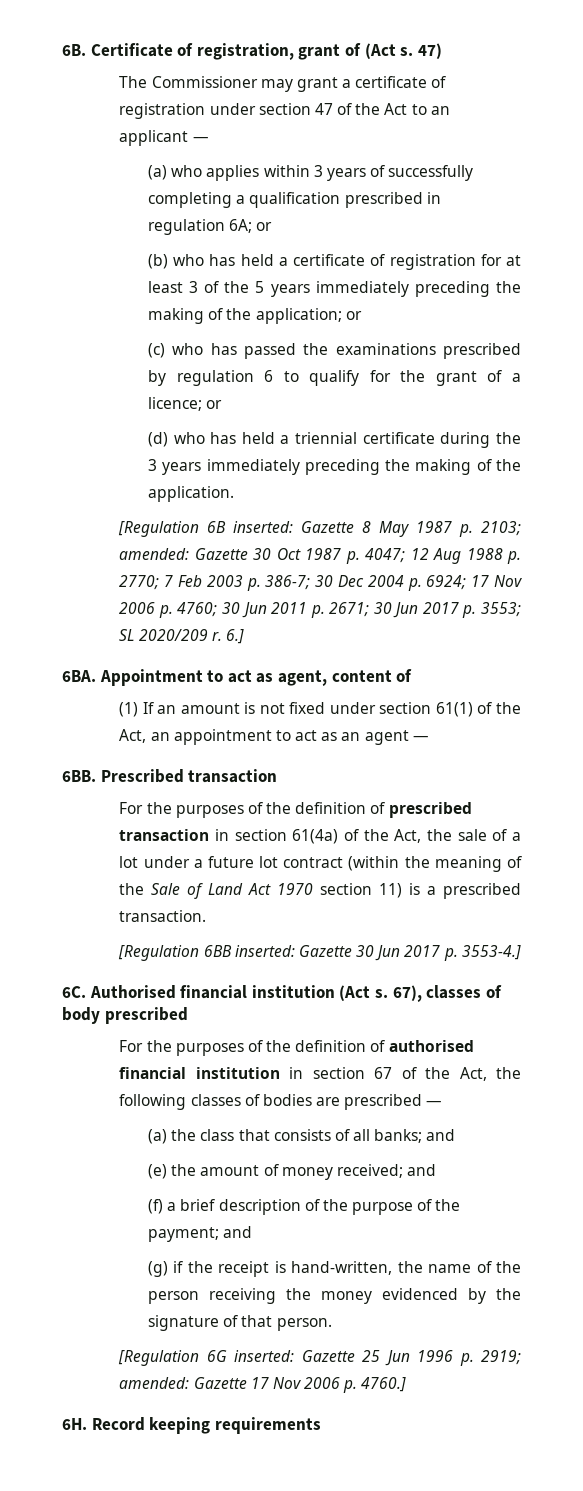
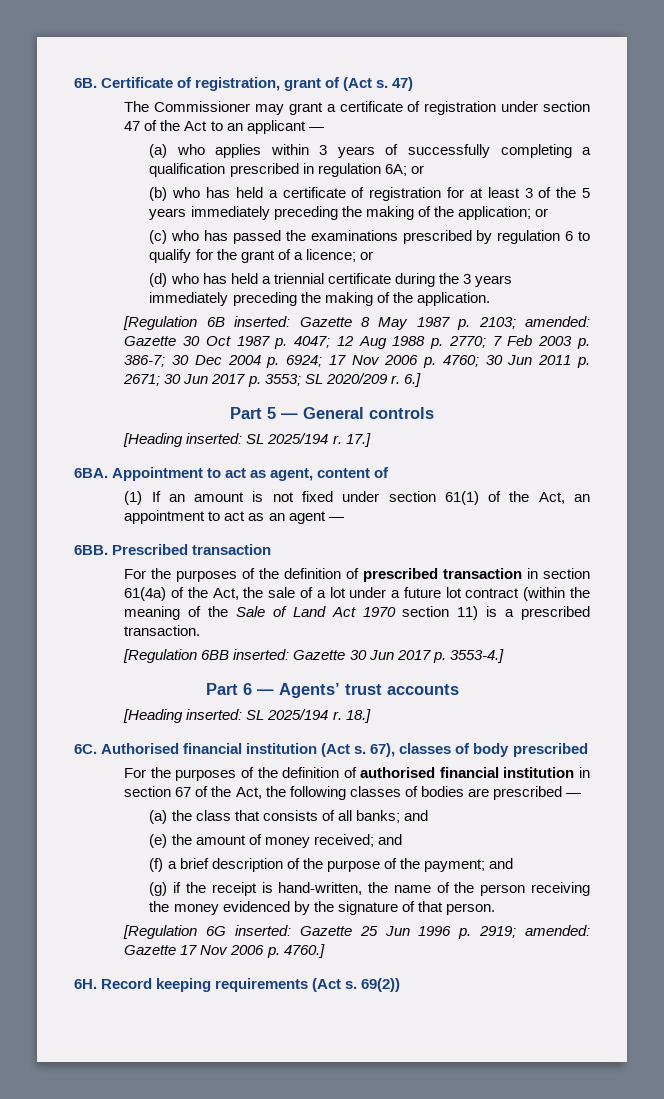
+ Part 5 — General controls
+ [Heading inserted: SL 2025/194 r. 17.]
+ Part 6 — Agents’ trust accounts
+ [Heading inserted: SL 2025/194 r. 18.]
- Record keeping requirements
+ Record keeping requirements (Act s. 69(2))

